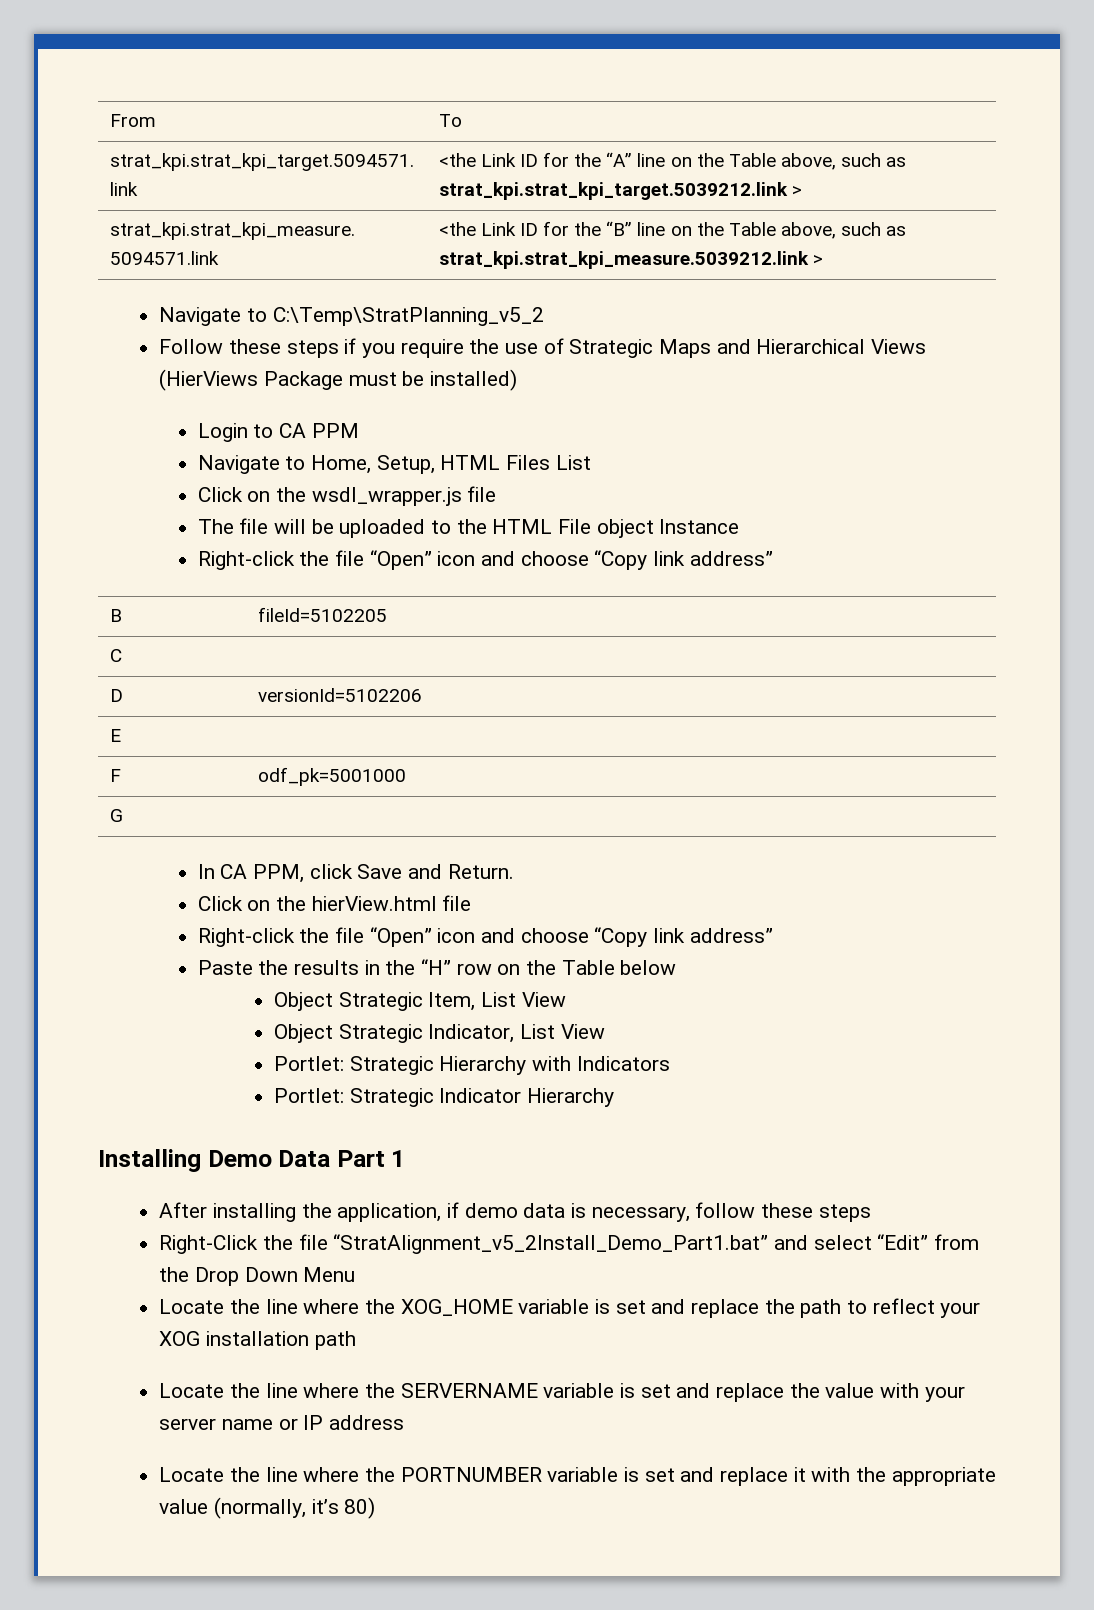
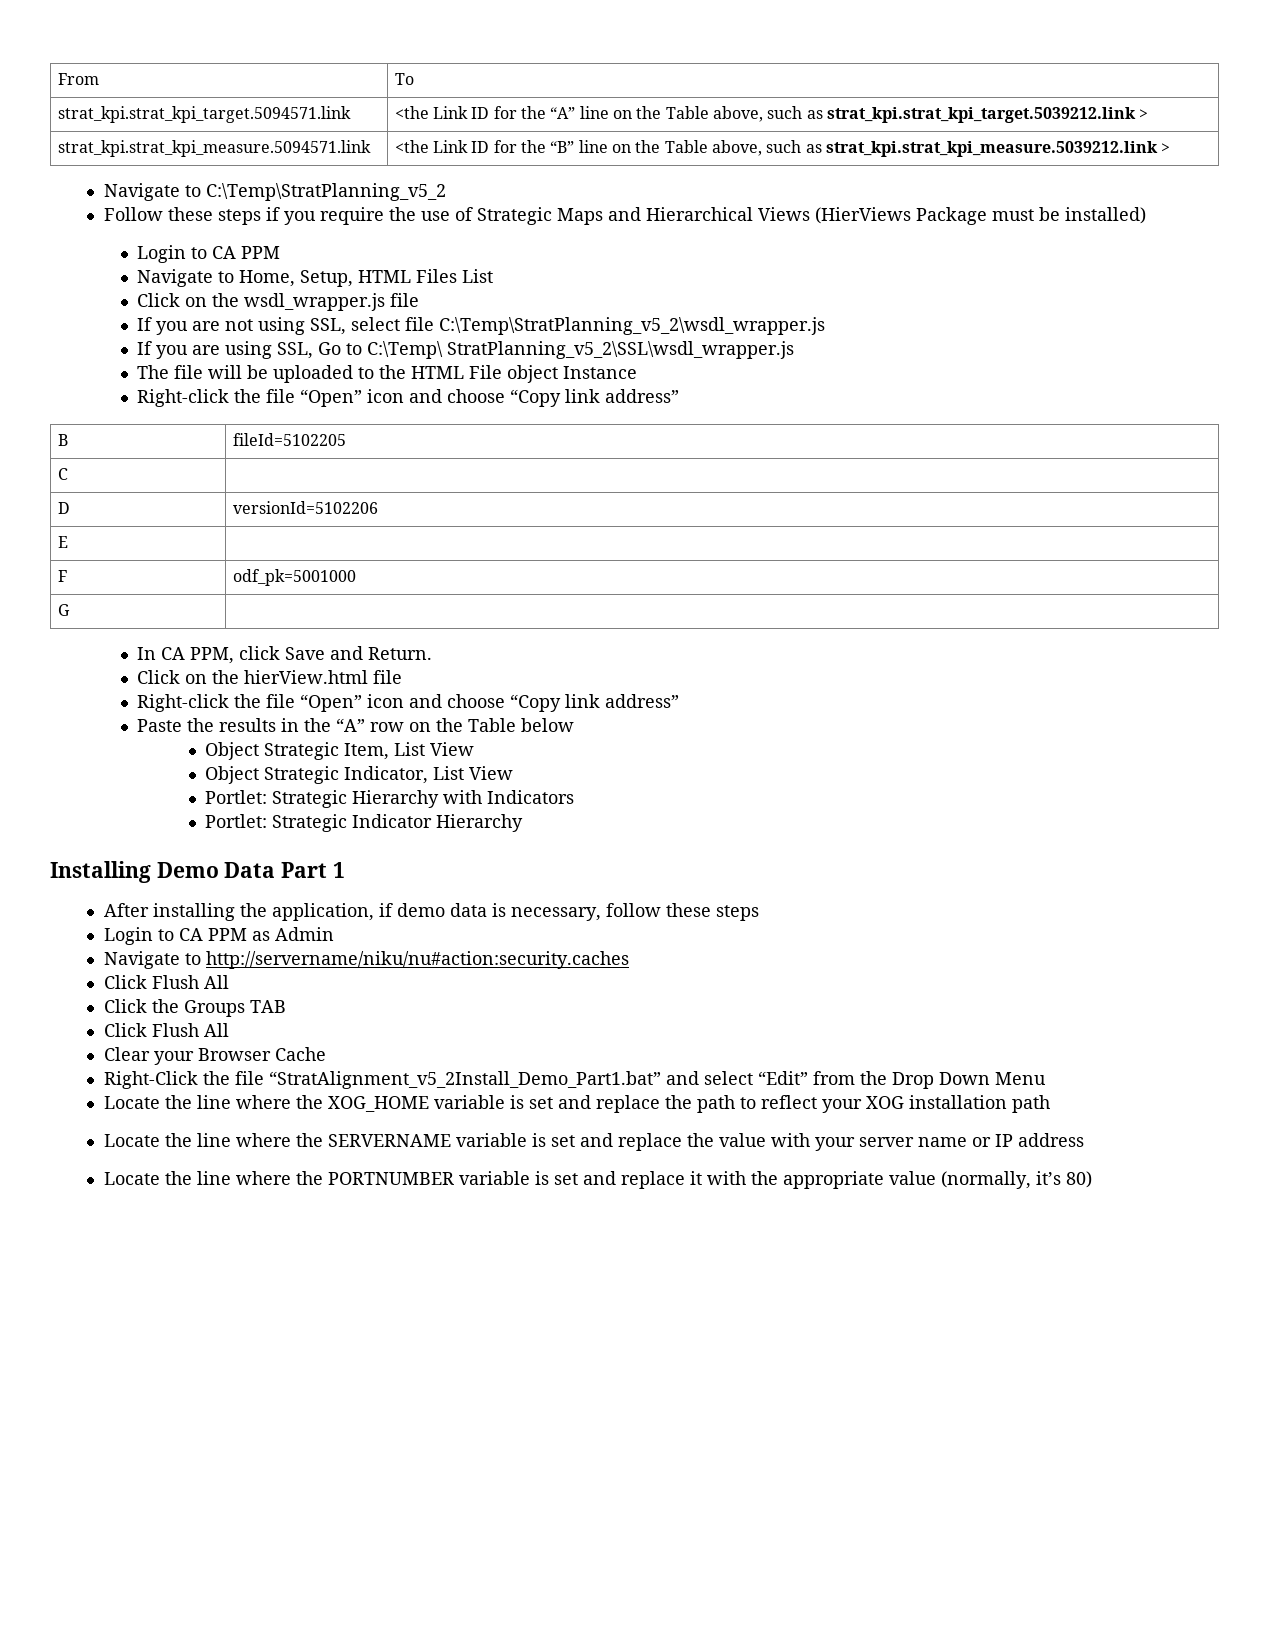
+ If you are not using SSL, select file C:\Temp\StratPlanning_v5_2\wsdl_wrapper.js
+ If you are using SSL, Go to C:\Temp\ StratPlanning_v5_2\SSL\wsdl_wrapper.js
- Paste the results in the “H” row on the Table below
+ Paste the results in the “A” row on the Table below
+ Login to CA PPM as Admin
+ Navigate to http://servername/niku/nu#action:security.caches
+ Click Flush All
+ Click the Groups TAB
+ Click Flush All
+ Clear your Browser Cache

